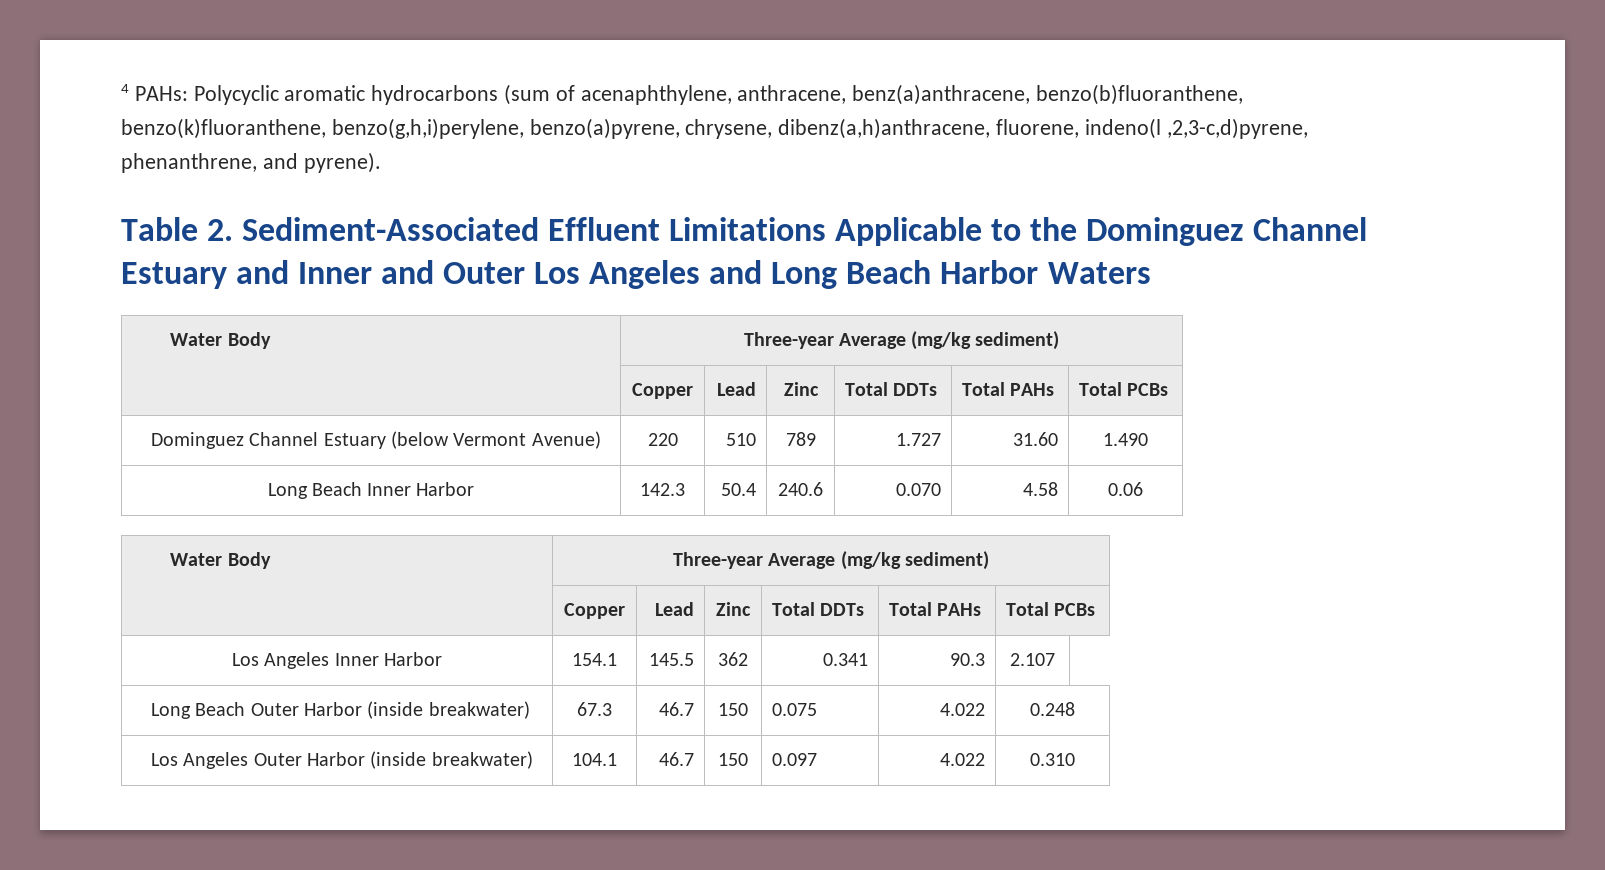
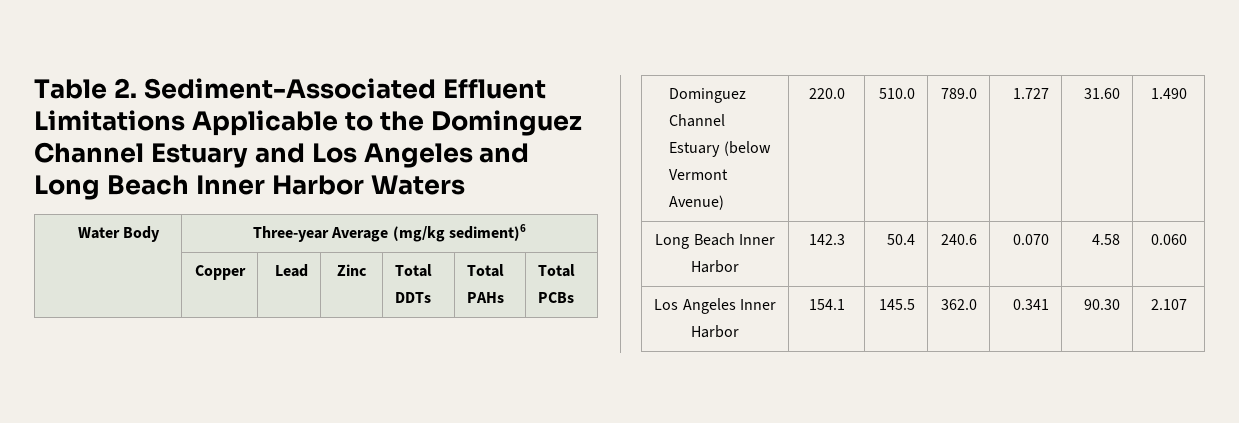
- 4 PAHs: Polycyclic aromatic hydrocarbons (sum of acenaphthylene, anthracene, benz(a)anthracene, benzo(b)fluoranthene, benzo(k)fluoranthene, benzo(g,h,i)perylene, benzo(a)pyrene, chrysene, dibenz(a,h)anthracene, fluorene, indeno(l ,2,3-c,d)pyrene, phenanthrene, and pyrene).
- Table 2. Sediment-Associated Effluent Limitations Applicable to the Dominguez Channel Estuary and Inner and Outer Los Angeles and Long Beach Harbor Waters
- Water Body | Three-year Average (mg/kg sediment)
+ Table 2. Sediment-Associated Effluent Limitations Applicable to the Dominguez Channel Estuary and Los Angeles and Long Beach Inner Harbor Waters
+ Water Body | Three-year Average (mg/kg sediment)6
- Dominguez Channel Estuary (below Vermont Avenue) | 220 | 510 | 789 | 1.727 | 31.60 | 1.490
+ Dominguez Channel Estuary (below Vermont Avenue) | 220.0 | 510.0 | 789.0 | 1.727 | 31.60 | 1.490
- Long Beach Inner Harbor | 142.3 | 50.4 | 240.6 | 0.070 | 4.58 | 0.06
- Water Body | Three-year Average (mg/kg sediment)
- | Copper | Lead | Zinc | Total DDTs | Total PAHs | Total PCBs
+ Long Beach Inner Harbor | 142.3 | 50.4 | 240.6 | 0.070 | 4.58 | 0.060
- Los Angeles Inner Harbor | 154.1 | 145.5 | 362 | 0.341 | 90.3 | 2.107
+ Los Angeles Inner Harbor | 154.1 | 145.5 | 362.0 | 0.341 | 90.30 | 2.107
- Long Beach Outer Harbor (inside breakwater) | 67.3 | 46.7 | 150 | 0.075 | 4.022 | 0.248
- Los Angeles Outer Harbor (inside breakwater) | 104.1 | 46.7 | 150 | 0.097 | 4.022 | 0.310

